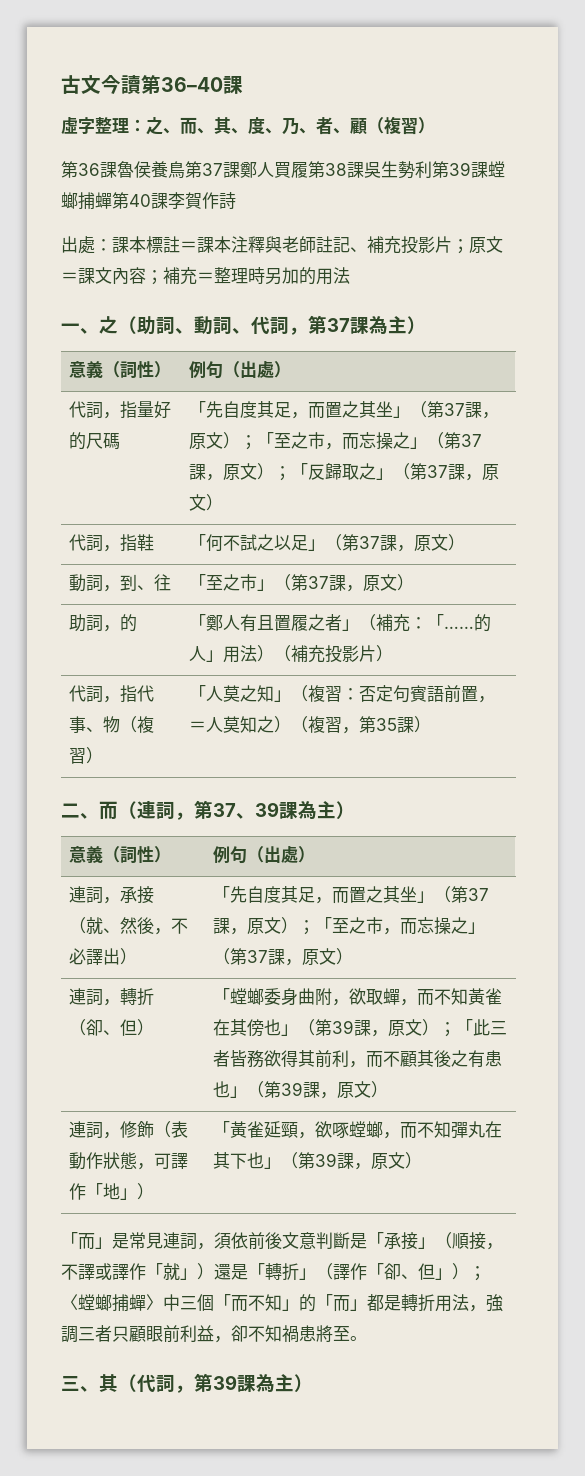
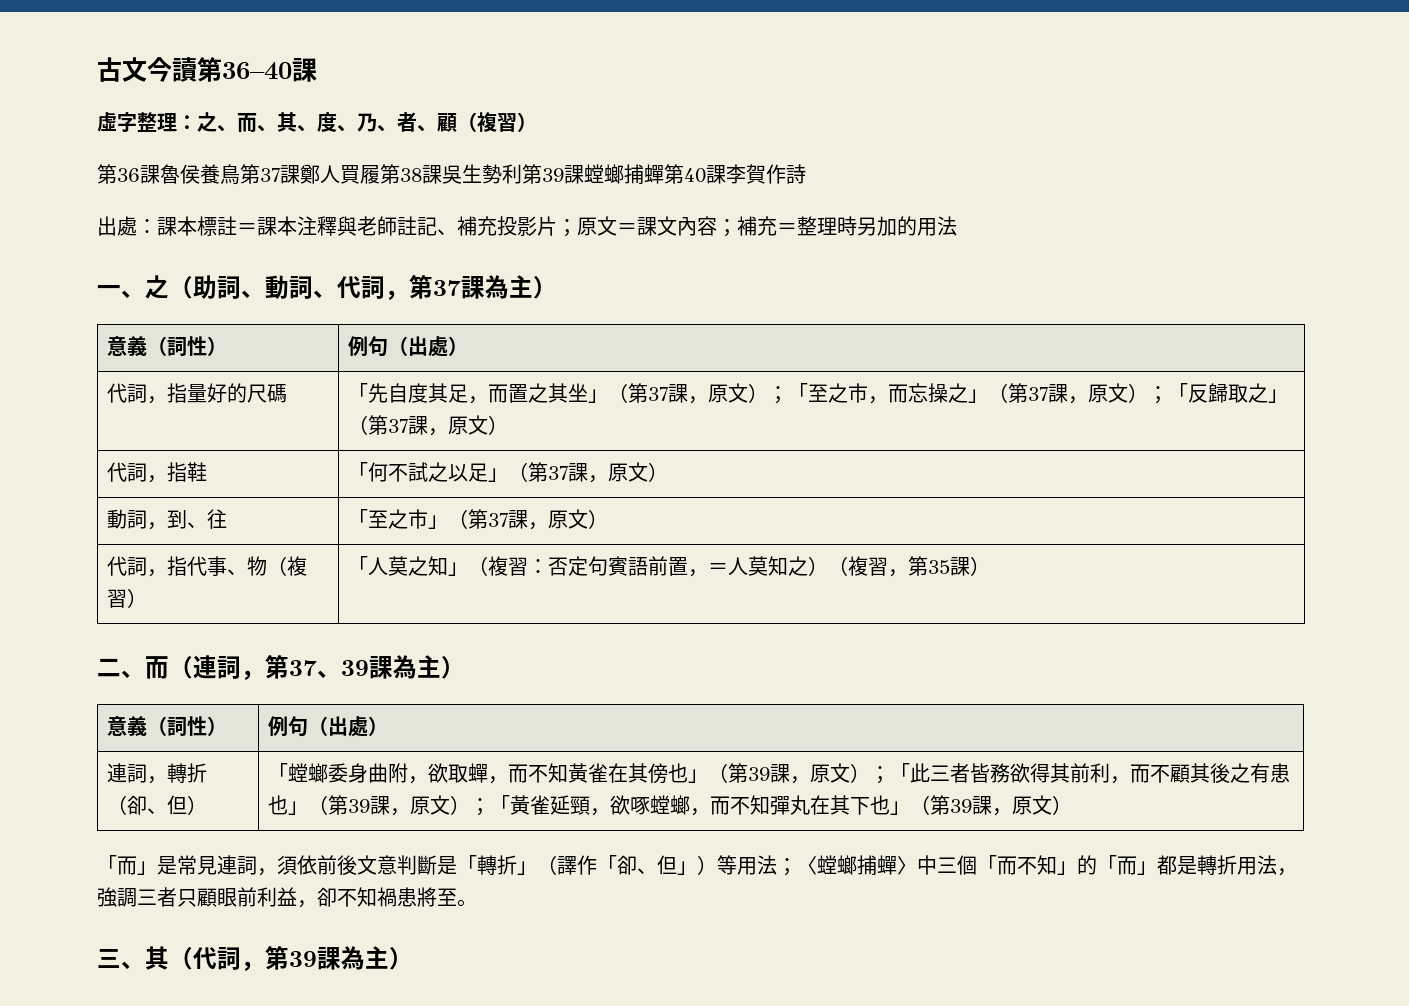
- 助詞，的 | 「鄭人有且置履之者」（補充：「……的人」用法）（補充投影片）
- 連詞，承接（就、然後，不必譯出） | 「先自度其足，而置之其坐」（第37課，原文）；「至之市，而忘操之」（第37課，原文）
- 「螳螂委身曲附，欲取蟬，而不知黃雀在其傍也」（第39課，原文）；「此三者皆務欲得其前利，而不顧其後之有患也」（第39課，原文）
- 連詞，修飾（表動作狀態，可譯作「地」） | 「黃雀延頸，欲啄螳螂，而不知彈丸在其下也」（第39課，原文）
+ 「螳螂委身曲附，欲取蟬，而不知黃雀在其傍也」（第39課，原文）；「此三者皆務欲得其前利，而不顧其後之有患也」（第39課，原文）；「黃雀延頸，欲啄螳螂，而不知彈丸在其下也」（第39課，原文）
- 「而」是常見連詞，須依前後文意判斷是「承接」（順接，不譯或譯作「就」）還是「轉折」（譯作「卻、但」）；〈螳螂捕蟬〉中三個「而不知」的「而」都是轉折用法，強調三者只顧眼前利益，卻不知禍患將至。
+ 「而」是常見連詞，須依前後文意判斷是「轉折」（譯作「卻、但」）等用法；〈螳螂捕蟬〉中三個「而不知」的「而」都是轉折用法，強調三者只顧眼前利益，卻不知禍患將至。

